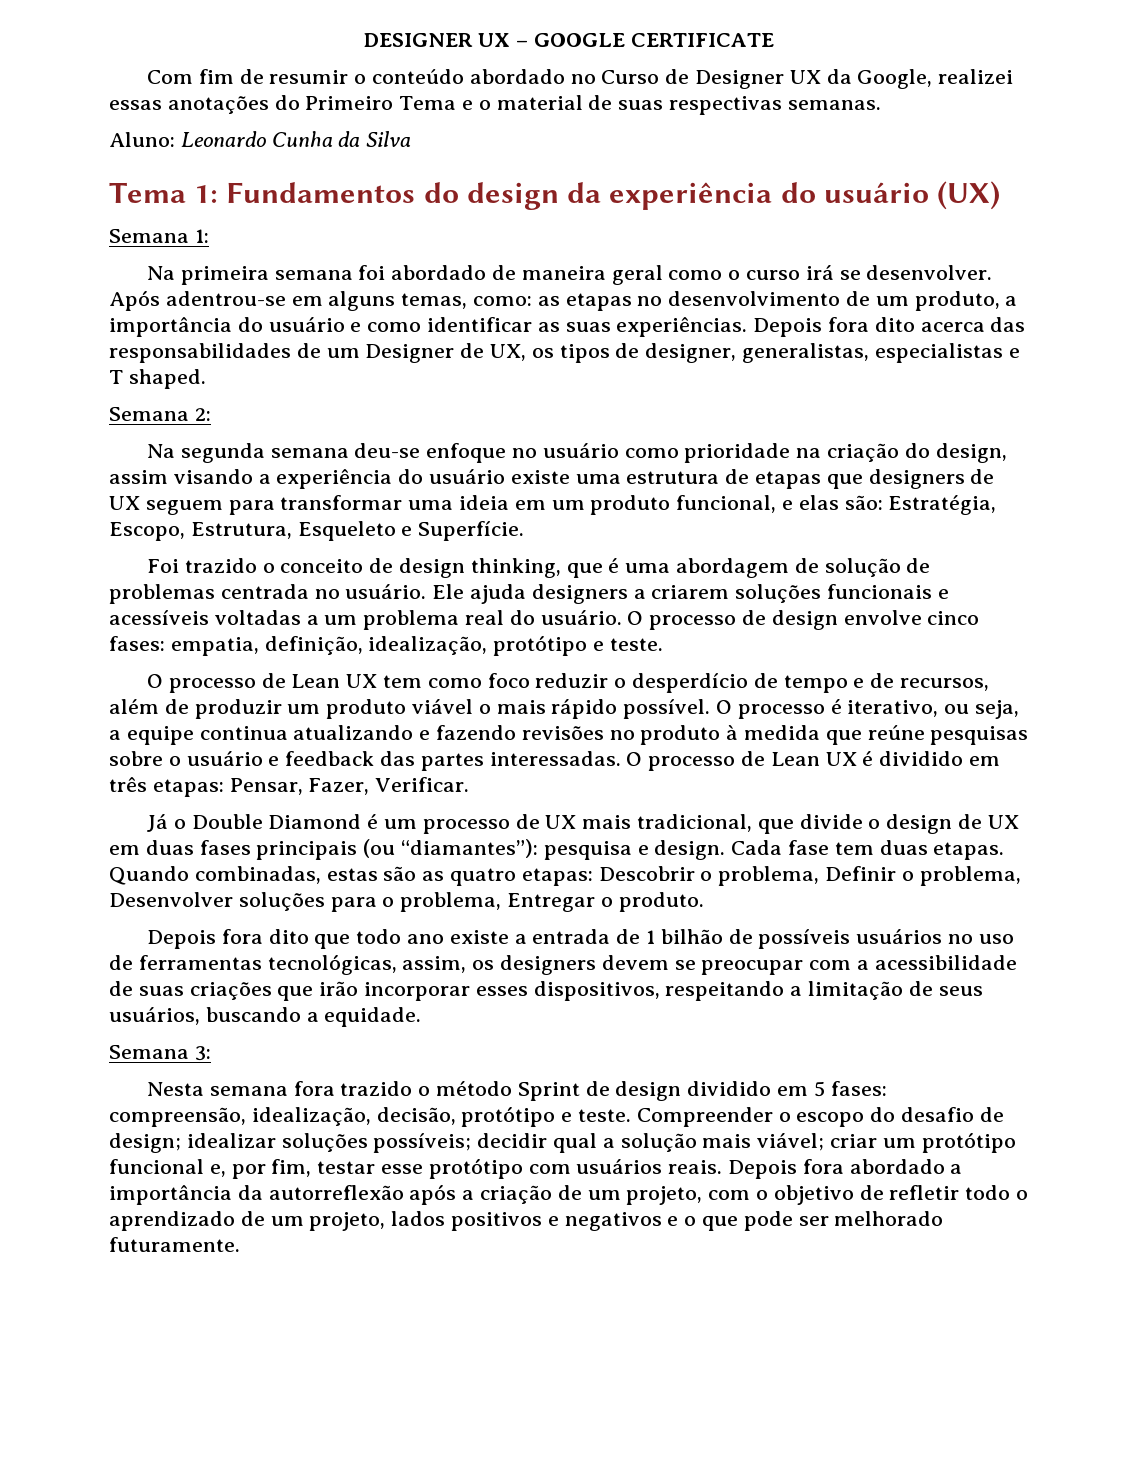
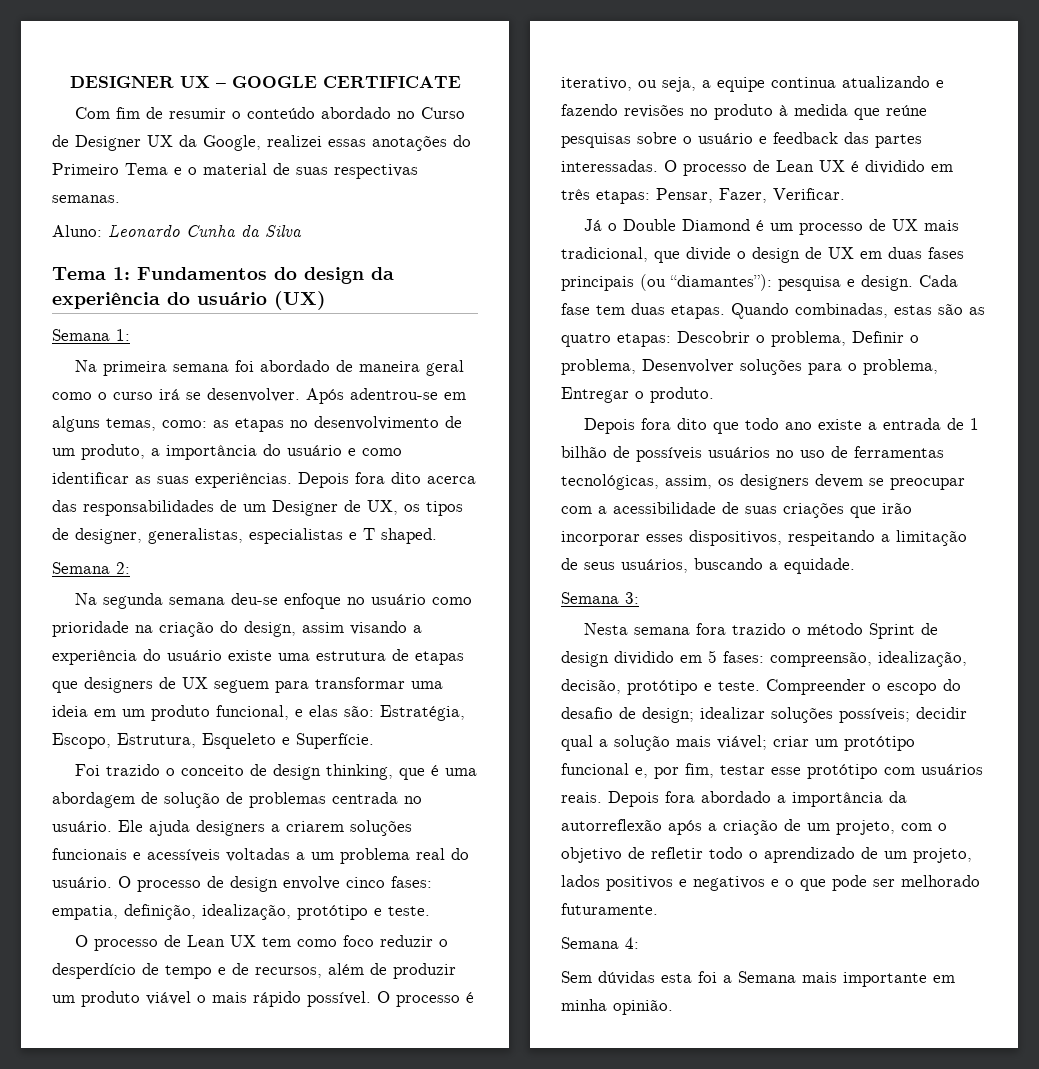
+ Semana 4:
+ Sem dúvidas esta foi a Semana mais importante em minha opinião.

